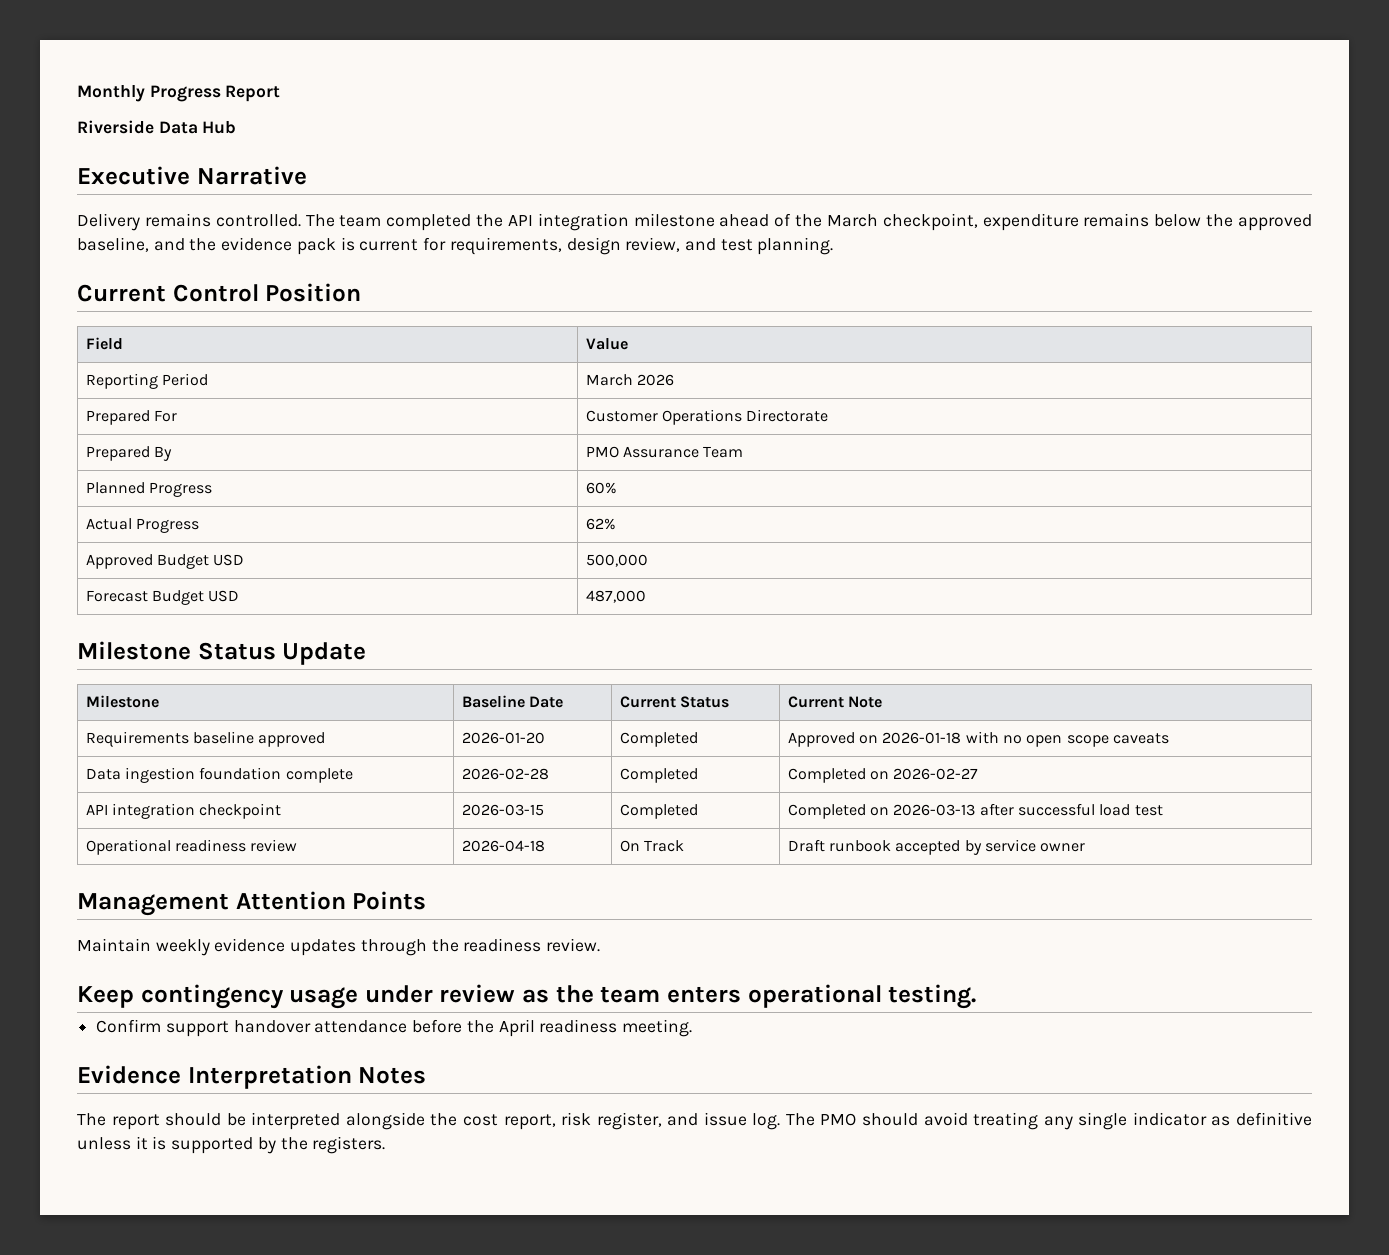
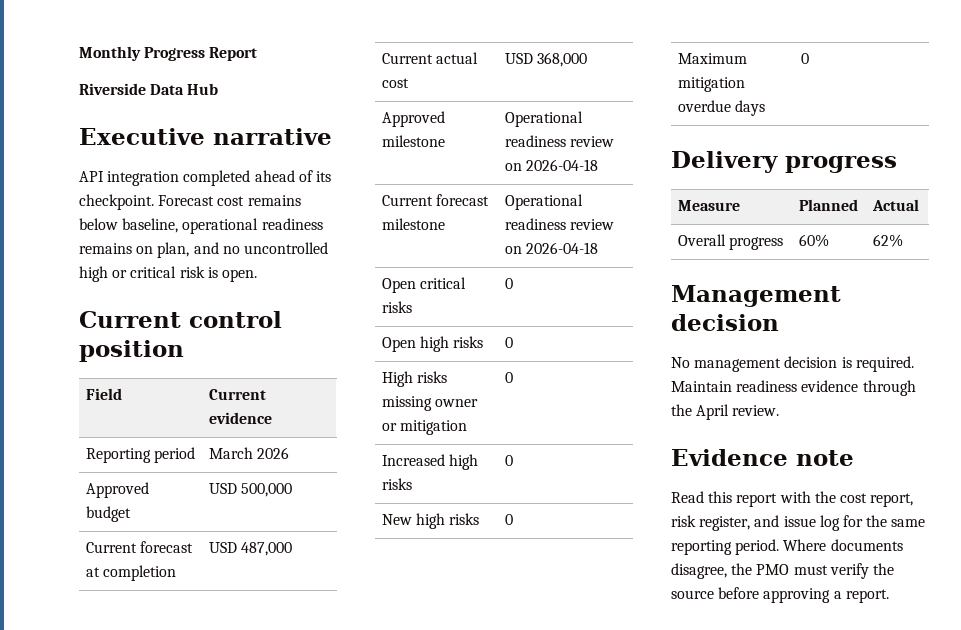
- Executive Narrative
- Delivery remains controlled. The team completed the API integration milestone ahead of the March checkpoint, expenditure remains below the approved baseline, and the evidence pack is current for requirements, design review, and test planning.
- Current Control Position
+ Executive narrative
+ API integration completed ahead of its checkpoint. Forecast cost remains below baseline, operational readiness remains on plan, and no uncontrolled high or critical risk is open.
+ Current control position
- Field | Value
+ Field | Current evidence
- Reporting Period | March 2026
+ Reporting period | March 2026
- Prepared For | Customer Operations Directorate
- Prepared By | PMO Assurance Team
- Planned Progress | 60%
- Actual Progress | 62%
- Approved Budget USD | 500,000
- Forecast Budget USD | 487,000
- Milestone Status Update
- Milestone | Baseline Date | Current Status | Current Note
- Requirements baseline approved | 2026-01-20 | Completed | Approved on 2026-01-18 with no open scope caveats
- Data ingestion foundation complete | 2026-02-28 | Completed | Completed on 2026-02-27
- API integration checkpoint | 2026-03-15 | Completed | Completed on 2026-03-13 after successful load test
- Operational readiness review | 2026-04-18 | On Track | Draft runbook accepted by service owner
- Management Attention Points
- Maintain weekly evidence updates through the readiness review.
+ Approved budget | USD 500,000
+ Current forecast at completion | USD 487,000
+ Current actual cost | USD 368,000
+ Approved milestone | Operational readiness review on 2026-04-18
+ Current forecast milestone | Operational readiness review on 2026-04-18
+ Open critical risks | 0
+ Open high risks | 0
+ High risks missing owner or mitigation | 0
+ Increased high risks | 0
+ New high risks | 0
+ Maximum mitigation overdue days | 0
+ Delivery progress
+ Measure | Planned | Actual
+ Overall progress | 60% | 62%
+ Management decision
+ No management decision is required. Maintain readiness evidence through the April review.
- Keep contingency usage under review as the team enters operational testing.
- Confirm support handover attendance before the April readiness meeting.
- Evidence Interpretation Notes
- The report should be interpreted alongside the cost report, risk register, and issue log. The PMO should avoid treating any single indicator as definitive unless it is supported by the registers.
+ Evidence note
+ Read this report with the cost report, risk register, and issue log for the same reporting period. Where documents disagree, the PMO must verify the source before approving a report.

